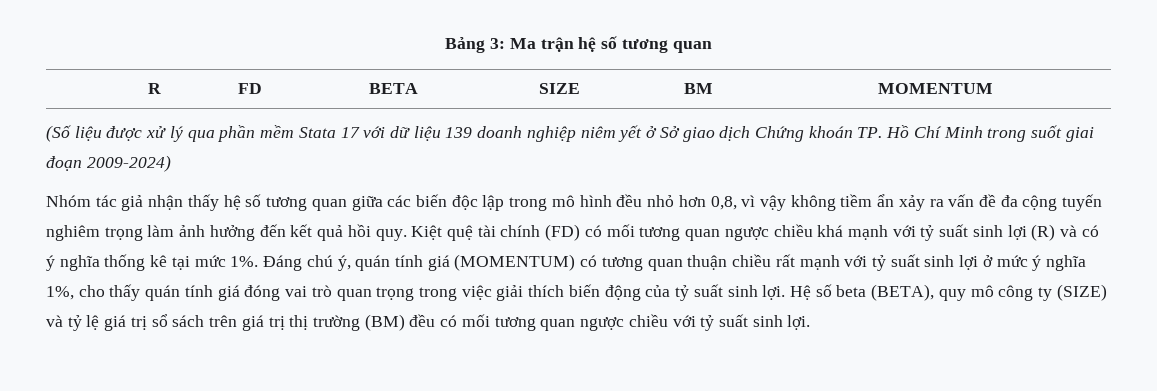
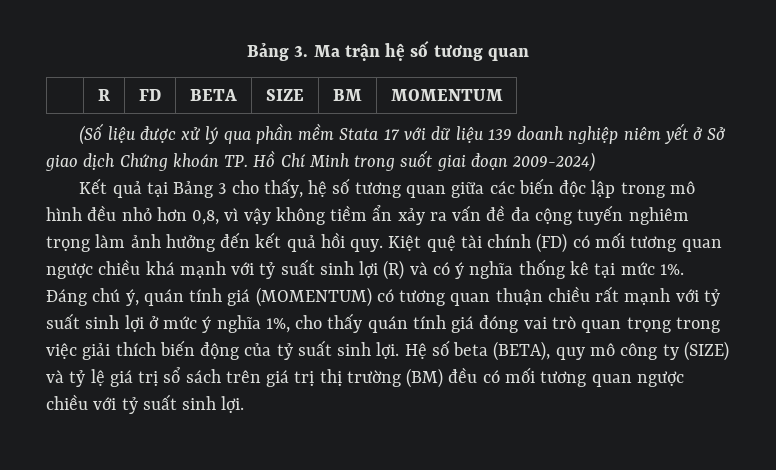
- Bảng 3: Ma trận hệ số tương quan
+ Bảng 3. Ma trận hệ số tương quan
- Nhóm tác giả nhận thấy hệ số tương quan giữa các biến độc lập trong mô hình đều nhỏ hơn 0,8, vì vậy không tiềm ẩn xảy ra vấn đề đa cộng tuyến nghiêm trọng làm ảnh hưởng đến kết quả hồi quy.
+ Kết quả tại Bảng 3 cho thấy, hệ số tương quan giữa các biến độc lập trong mô hình đều nhỏ hơn 0,8, vì vậy không tiềm ẩn xảy ra vấn đề đa cộng tuyến nghiêm trọng làm ảnh hưởng đến kết quả hồi quy.

